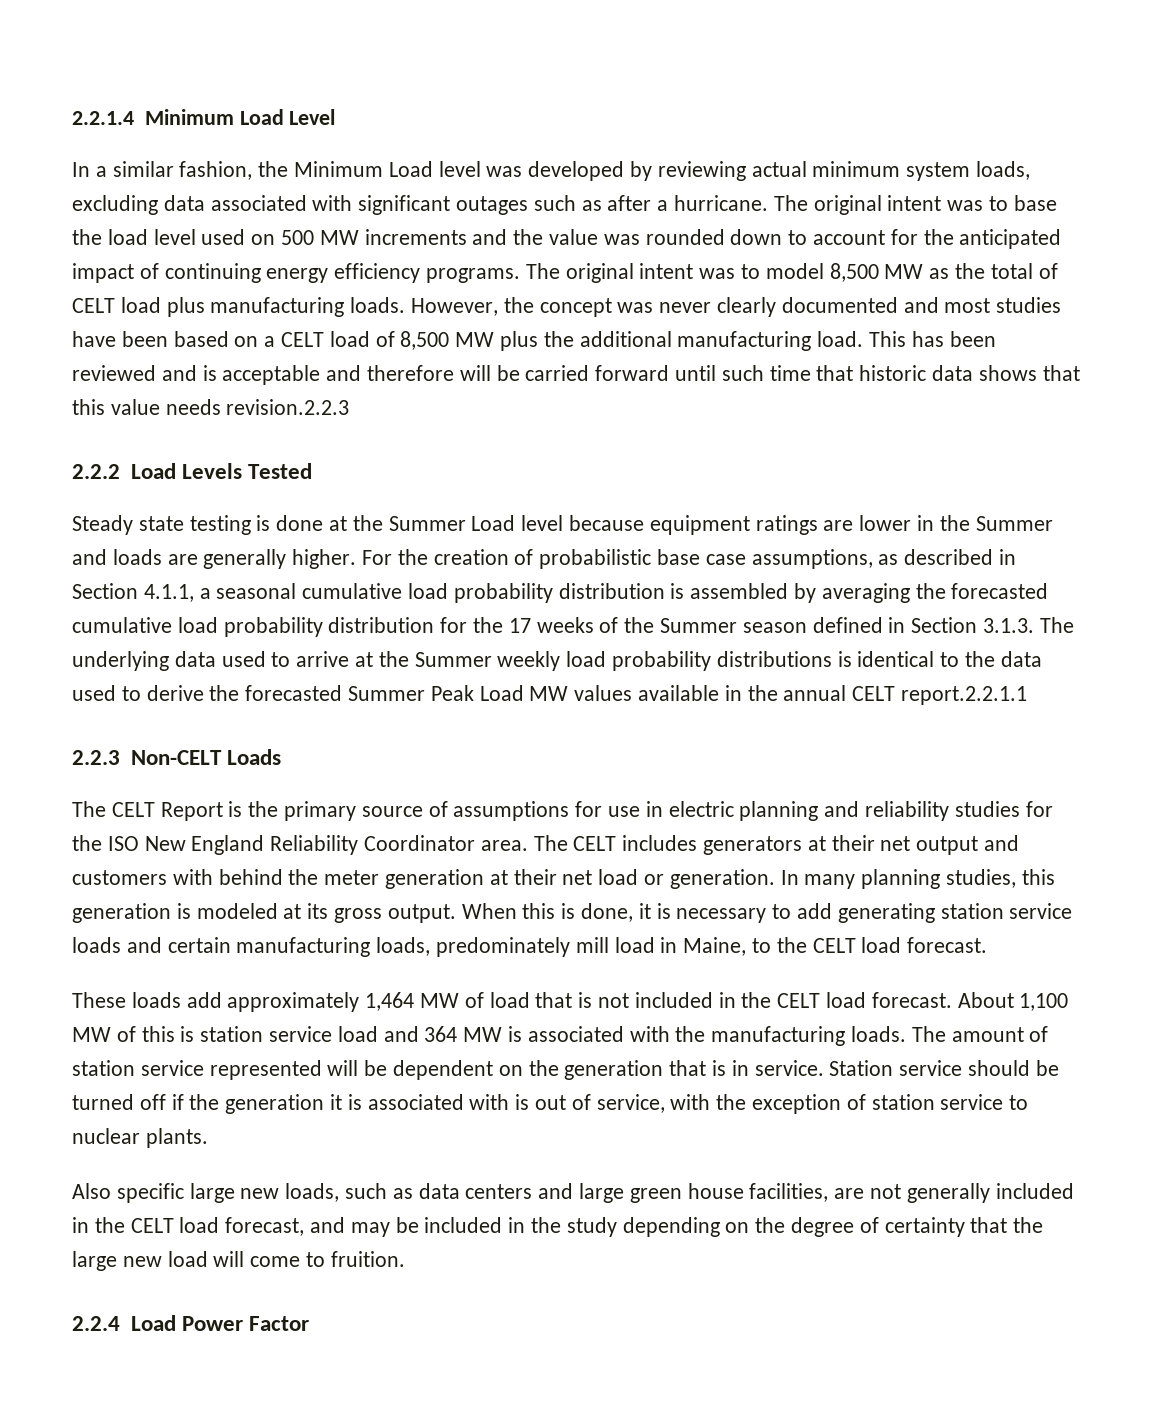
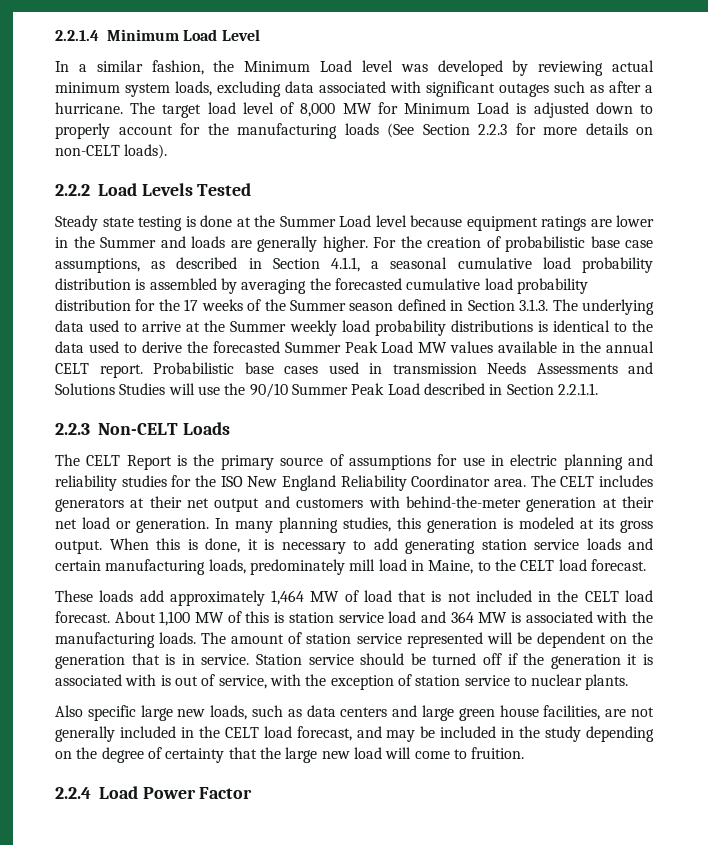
- The original intent was to base the load level used on 500 MW increments and the value was rounded down to account for the anticipated impact of continuing energy efficiency programs. The original intent was to model 8,500 MW as the total of CELT load plus manufacturing loads. However, the concept was never clearly documented and most studies have been based on a CELT load of 8,500 MW plus the additional manufacturing load. This has been reviewed and is acceptable and therefore will be carried forward until such time that historic data shows that this value needs revision.2.2.3
+ The target load level of 8,000 MW for Minimum Load is adjusted down to properly account for the manufacturing loads (See Section 2.2.3 for more details on non-CELT loads).
- For the creation of probabilistic base case assumptions, as described in Section 4.1.1, a seasonal cumulative load probability distribution is assembled by averaging the forecasted cumulative load probability distribution for the 17 weeks of the Summer season defined in Section 3.1.3. The underlying data used to arrive at the Summer weekly load probability distributions is identical to the data used to derive the forecasted Summer Peak Load MW values available in the annual CELT report.2.2.1.1
+ For the creation of probabilistic base case assumptions, as described in Section 4.1.1, a seasonal cumulative load probability distribution is assembled by averaging the forecasted cumulative load probability distribution for the 17 weeks of the Summer season defined in Section 3.1.3. The underlying data used to arrive at the Summer weekly load probability distributions is identical to the data used to derive the forecasted Summer Peak Load MW values available in the annual CELT report. Probabilistic base cases used in transmission Needs Assessments and Solutions Studies will use the 90/10 Summer Peak Load described in Section 2.2.1.1.
- The CELT includes generators at their net output and customers with behind the meter generation at their net load or generation.
+ The CELT includes generators at their net output and customers with behind-the-meter generation at their net load or generation.

